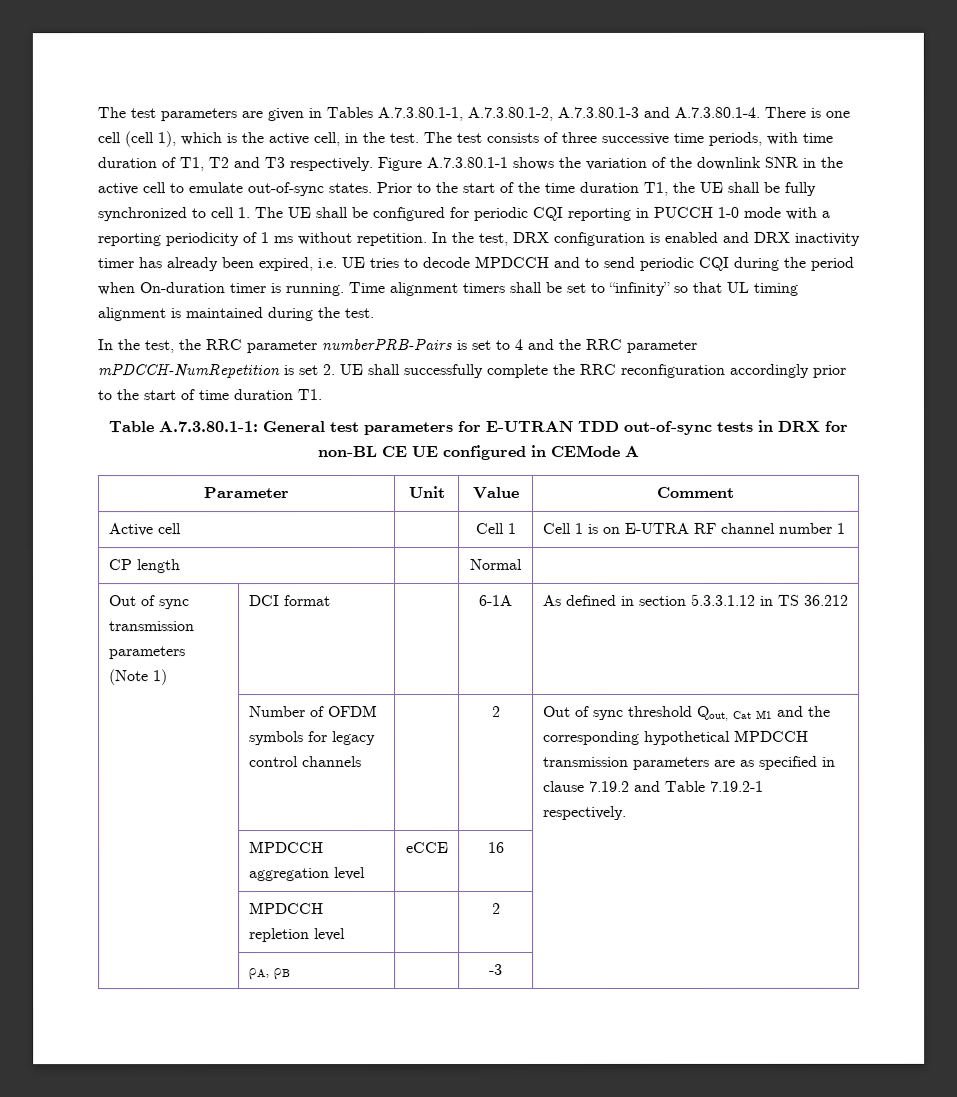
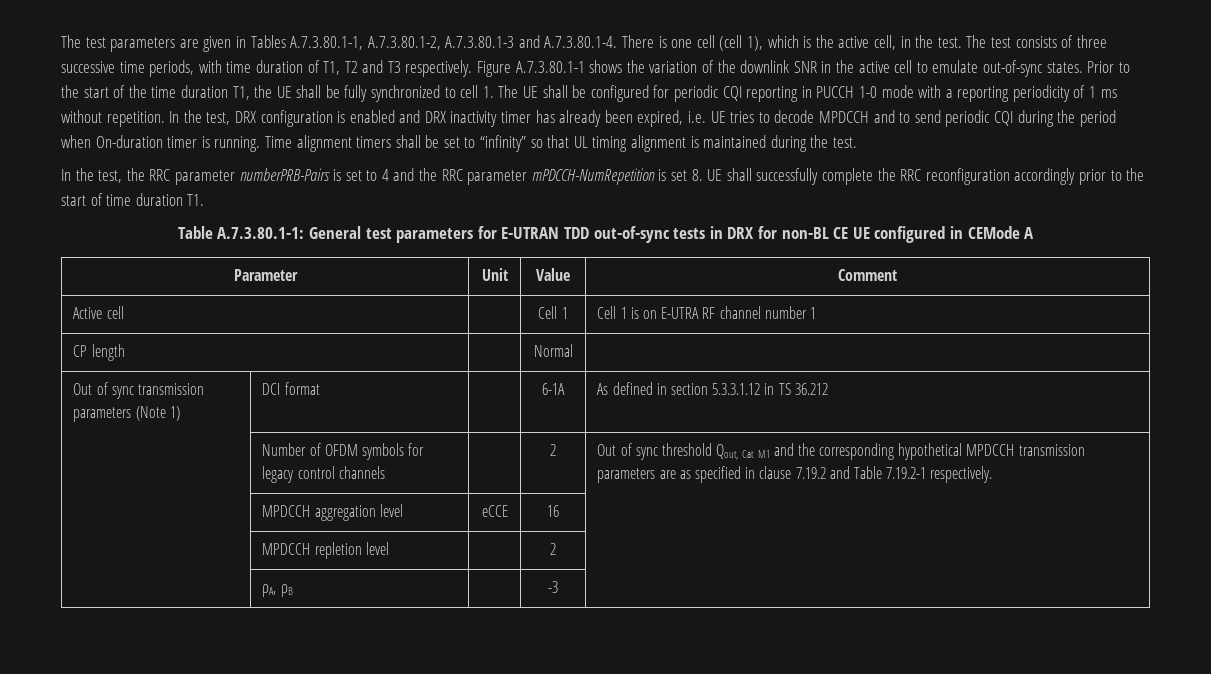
- In the test, the RRC parameter numberPRB-Pairs is set to 4 and the RRC parameter mPDCCH-NumRepetition is set 2. UE shall successfully complete the RRC reconfiguration accordingly prior to the start of time duration T1.
+ In the test, the RRC parameter numberPRB-Pairs is set to 4 and the RRC parameter mPDCCH-NumRepetition is set 8. UE shall successfully complete the RRC reconfiguration accordingly prior to the start of time duration T1.

